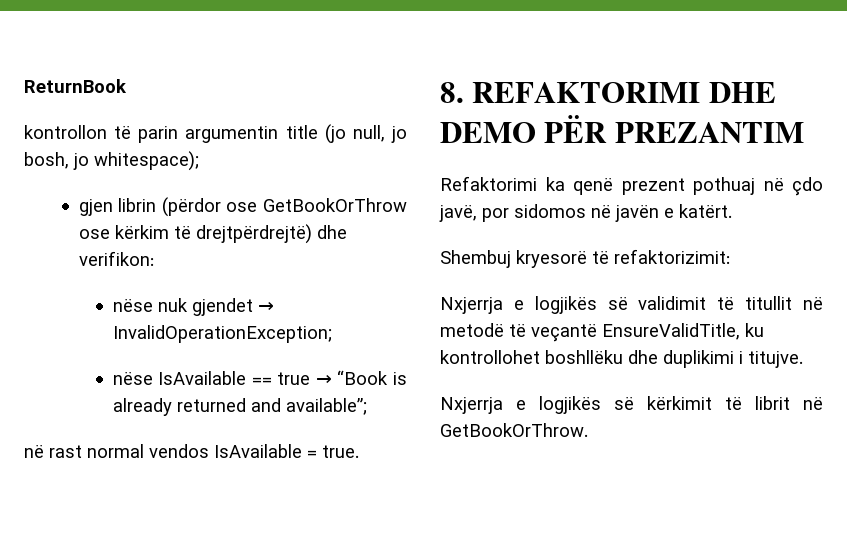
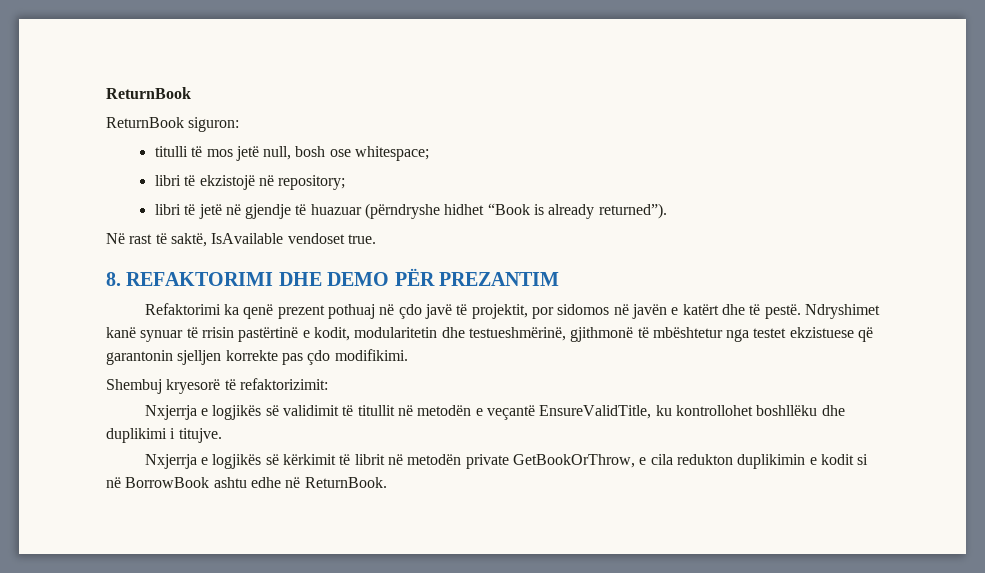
- kontrollon të parin argumentin title (jo null, jo bosh, jo whitespace);
- gjen librin (përdor ose GetBookOrThrow ose kërkim të drejtpërdrejtë) dhe verifikon:
- nëse nuk gjendet → InvalidOperationException;
- nëse IsAvailable == true → “Book is already returned and available”;
- në rast normal vendos IsAvailable = true.
+ ReturnBook siguron:
+ titulli të mos jetë null, bosh ose whitespace;
+ libri të ekzistojë në repository;
+ libri të jetë në gjendje të huazuar (përndryshe hidhet “Book is already returned”).
+ Në rast të saktë, IsAvailable vendoset true.
- Refaktorimi ka qenë prezent pothuaj në çdo javë, por sidomos në javën e katërt.
+ Refaktorimi ka qenë prezent pothuaj në çdo javë të projektit, por sidomos në javën e katërt dhe të pestë. Ndryshimet kanë synuar të rrisin pastërtinë e kodit, modularitetin dhe testueshmërinë, gjithmonë të mbështetur nga testet ekzistuese që garantonin sjelljen korrekte pas çdo modifikimi.
- Nxjerrja e logjikës së validimit të titullit në metodë të veçantë EnsureValidTitle, ku kontrollohet boshllëku dhe duplikimi i titujve.
+ Nxjerrja e logjikës së validimit të titullit në metodën e veçantë EnsureValidTitle, ku kontrollohet boshllëku dhe duplikimi i titujve.
- Nxjerrja e logjikës së kërkimit të librit në GetBookOrThrow.
+ Nxjerrja e logjikës së kërkimit të librit në metodën private GetBookOrThrow, e cila redukton duplikimin e kodit si në BorrowBook ashtu edhe në ReturnBook.

